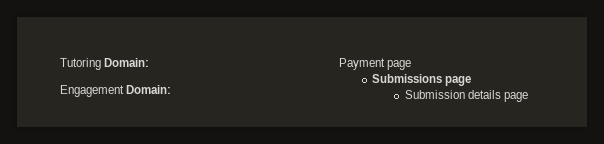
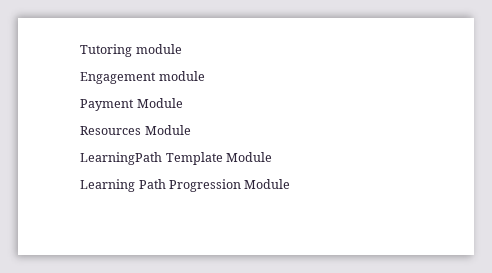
- Tutoring Domain:
+ Tutoring module
- Engagement Domain:
+ Engagement module
- Payment page
- Submissions page
- Submission details page
+ Payment Module
+ Resources Module
+ LearningPath Template Module
+ Learning Path Progression Module

